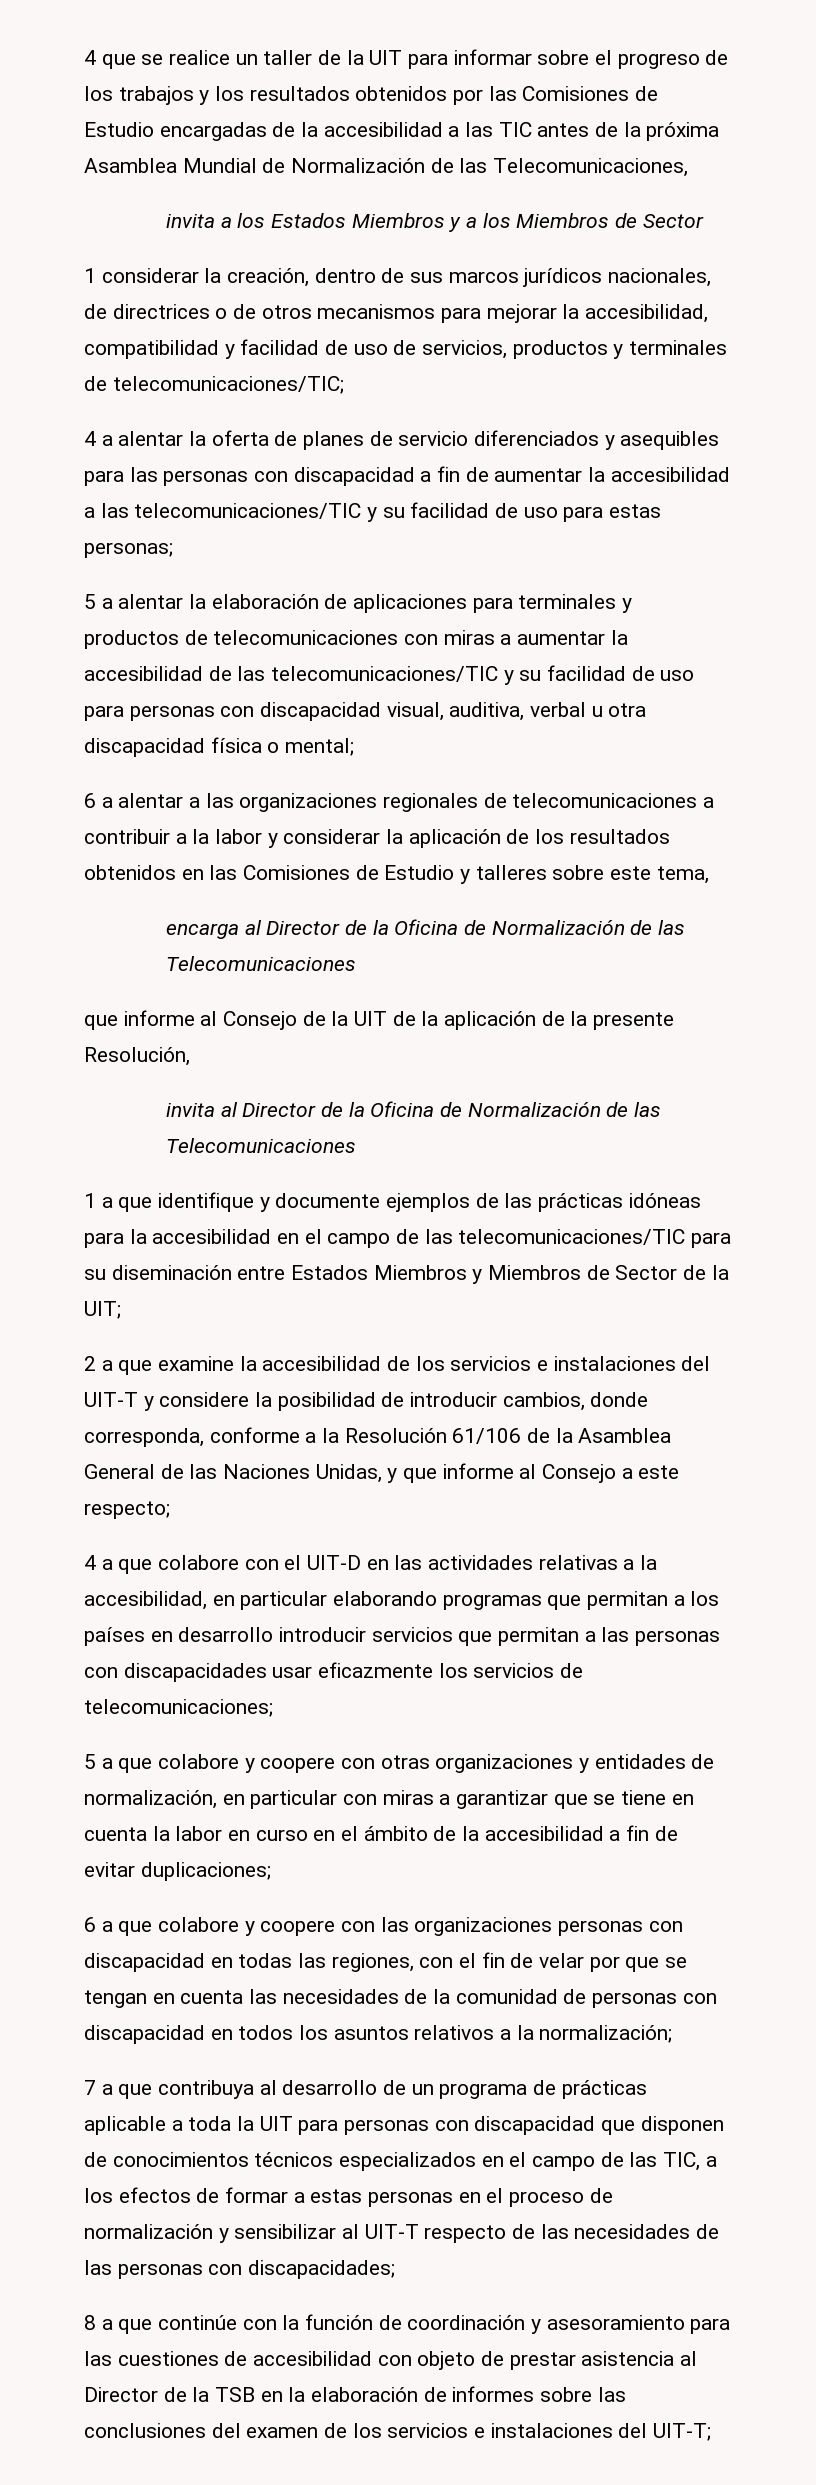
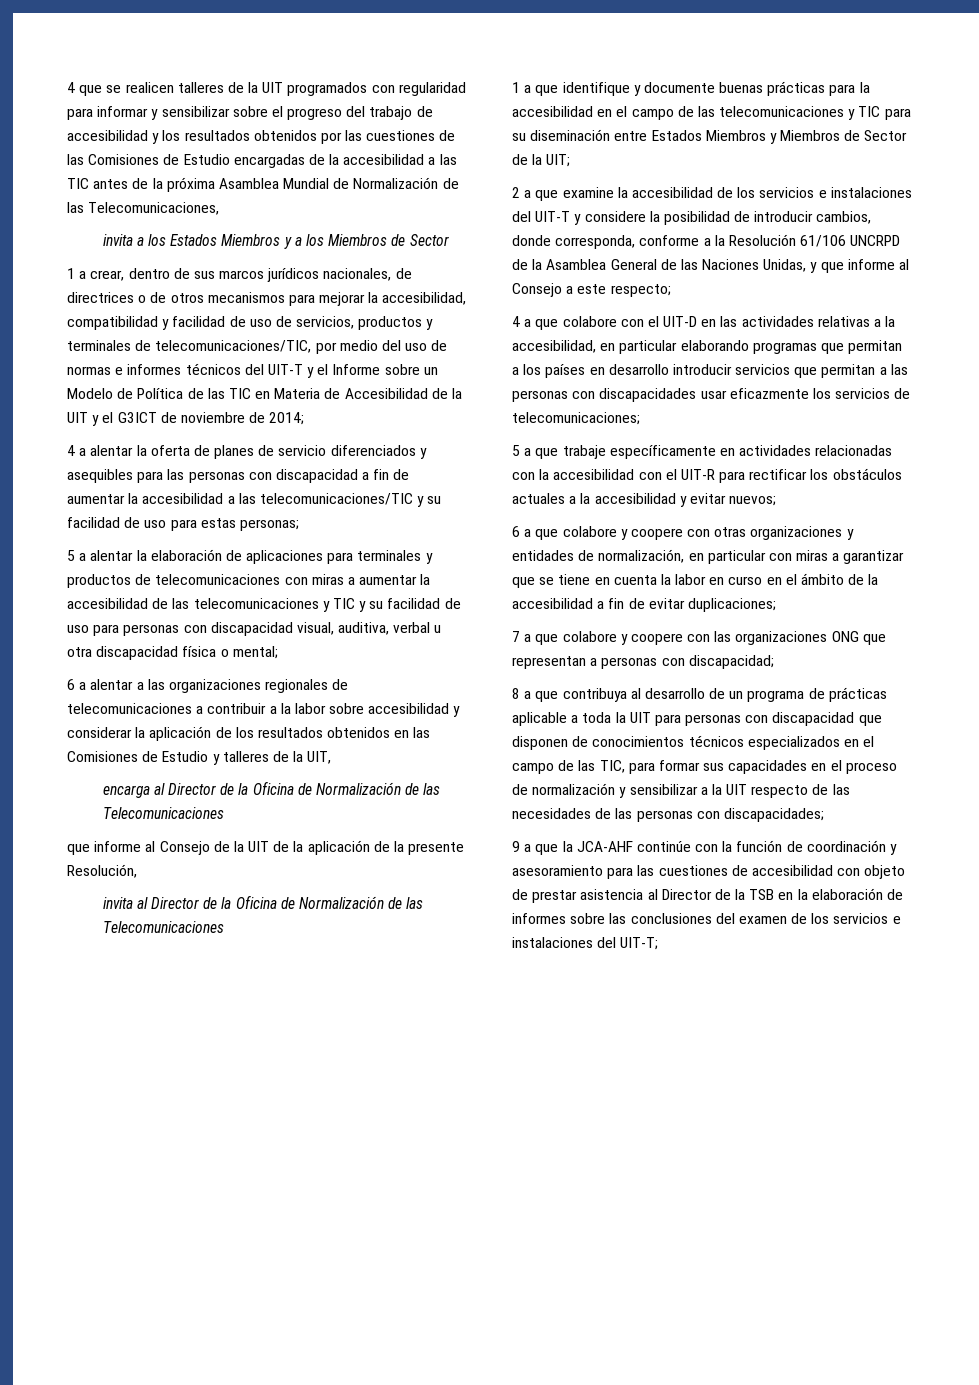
- 4 que se realice un taller de la UIT para informar sobre el progreso de los trabajos y los resultados obtenidos por las Comisiones de Estudio encargadas de la accesibilidad a las TIC antes de la próxima Asamblea Mundial de Normalización de las Telecomunicaciones,
+ 4 que se realicen talleres de la UIT programados con regularidad para informar y sensibilizar sobre el progreso del trabajo de accesibilidad y los resultados obtenidos por las cuestiones de las Comisiones de Estudio encargadas de la accesibilidad a las TIC antes de la próxima Asamblea Mundial de Normalización de las Telecomunicaciones,
- 1 considerar la creación, dentro de sus marcos jurídicos nacionales, de directrices o de otros mecanismos para mejorar la accesibilidad, compatibilidad y facilidad de uso de servicios, productos y terminales de telecomunicaciones/TIC;
+ 1 a crear, dentro de sus marcos jurídicos nacionales, de directrices o de otros mecanismos para mejorar la accesibilidad, compatibilidad y facilidad de uso de servicios, productos y terminales de telecomunicaciones/TIC, por medio del uso de normas e informes técnicos del UIT-T y el Informe sobre un Modelo de Política de las TIC en Materia de Accesibilidad de la UIT y el G3ICT de noviembre de 2014;
- 5 a alentar la elaboración de aplicaciones para terminales y productos de telecomunicaciones con miras a aumentar la accesibilidad de las telecomunicaciones/TIC y su facilidad de uso para personas con discapacidad visual, auditiva, verbal u otra discapacidad física o mental;
+ 5 a alentar la elaboración de aplicaciones para terminales y productos de telecomunicaciones con miras a aumentar la accesibilidad de las telecomunicaciones y TIC y su facilidad de uso para personas con discapacidad visual, auditiva, verbal u otra discapacidad física o mental;
- 6 a alentar a las organizaciones regionales de telecomunicaciones a contribuir a la labor y considerar la aplicación de los resultados obtenidos en las Comisiones de Estudio y talleres sobre este tema,
+ 6 a alentar a las organizaciones regionales de telecomunicaciones a contribuir a la labor sobre accesibilidad y considerar la aplicación de los resultados obtenidos en las Comisiones de Estudio y talleres de la UIT,
- 1 a que identifique y documente ejemplos de las prácticas idóneas para la accesibilidad en el campo de las telecomunicaciones/TIC para su diseminación entre Estados Miembros y Miembros de Sector de la UIT;
+ 1 a que identifique y documente buenas prácticas para la accesibilidad en el campo de las telecomunicaciones y TIC para su diseminación entre Estados Miembros y Miembros de Sector de la UIT;
- 2 a que examine la accesibilidad de los servicios e instalaciones del UIT-T y considere la posibilidad de introducir cambios, donde corresponda, conforme a la Resolución 61/106 de la Asamblea General de las Naciones Unidas, y que informe al Consejo a este respecto;
+ 2 a que examine la accesibilidad de los servicios e instalaciones del UIT-T y considere la posibilidad de introducir cambios, donde corresponda, conforme a la Resolución 61/106 UNCRPD de la Asamblea General de las Naciones Unidas, y que informe al Consejo a este respecto;
- 5 a que colabore y coopere con otras organizaciones y entidades de normalización, en particular con miras a garantizar que se tiene en cuenta la labor en curso en el ámbito de la accesibilidad a fin de evitar duplicaciones;
+ 5 a que trabaje específicamente en actividades relacionadas con la accesibilidad con el UIT-R para rectificar los obstáculos actuales a la accesibilidad y evitar nuevos;
+ 6 a que colabore y coopere con otras organizaciones y entidades de normalización, en particular con miras a garantizar que se tiene en cuenta la labor en curso en el ámbito de la accesibilidad a fin de evitar duplicaciones;
- 6 a que colabore y coopere con las organizaciones personas con discapacidad en todas las regiones, con el fin de velar por que se tengan en cuenta las necesidades de la comunidad de personas con discapacidad en todos los asuntos relativos a la normalización;
- 7 a que contribuya al desarrollo de un programa de prácticas aplicable a toda la UIT para personas con discapacidad que disponen de conocimientos técnicos especializados en el campo de las TIC, a los efectos de formar a estas personas en el proceso de normalización y sensibilizar al UIT-T respecto de las necesidades de las personas con discapacidades;
+ 7 a que colabore y coopere con las organizaciones ONG que representan a personas con discapacidad;
+ 8 a que contribuya al desarrollo de un programa de prácticas aplicable a toda la UIT para personas con discapacidad que disponen de conocimientos técnicos especializados en el campo de las TIC, para formar sus capacidades en el proceso de normalización y sensibilizar a la UIT respecto de las necesidades de las personas con discapacidades;
- 8 a que continúe con la función de coordinación y asesoramiento para las cuestiones de accesibilidad con objeto de prestar asistencia al Director de la TSB en la elaboración de informes sobre las conclusiones del examen de los servicios e instalaciones del UIT-T;
+ 9 a que la JCA-AHF continúe con la función de coordinación y asesoramiento para las cuestiones de accesibilidad con objeto de prestar asistencia al Director de la TSB en la elaboración de informes sobre las conclusiones del examen de los servicios e instalaciones del UIT-T;

